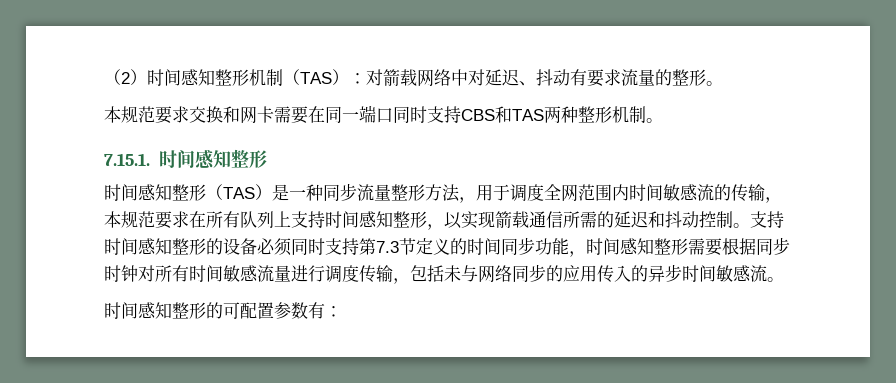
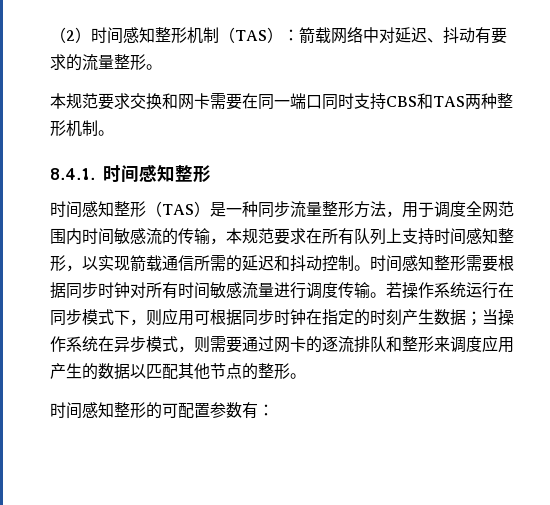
- （2）时间感知整形机制（TAS）：对箭载网络中对延迟、抖动有要求流量的整形。
+ （2）时间感知整形机制（TAS）：箭载网络中对延迟、抖动有要求的流量整形。
- 7.15.1.时间感知整形
+ 8.4.1.时间感知整形
- 支持时间感知整形的设备必须同时支持第7.3节定义的时间同步功能，时间感知整形需要根据同步时钟对所有时间敏感流量进行调度传输，包括未与网络同步的应用传入的异步时间敏感流。
+ 时间感知整形需要根据同步时钟对所有时间敏感流量进行调度传输。若操作系统运行在同步模式下，则应用可根据同步时钟在指定的时刻产生数据；当操作系统在异步模式，则需要通过网卡的逐流排队和整形来调度应用产生的数据以匹配其他节点的整形。

